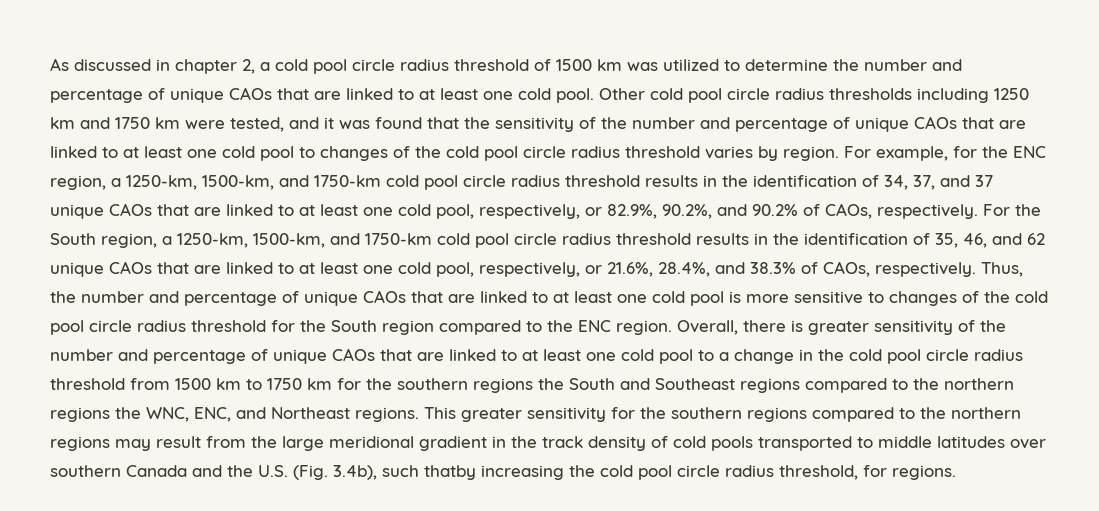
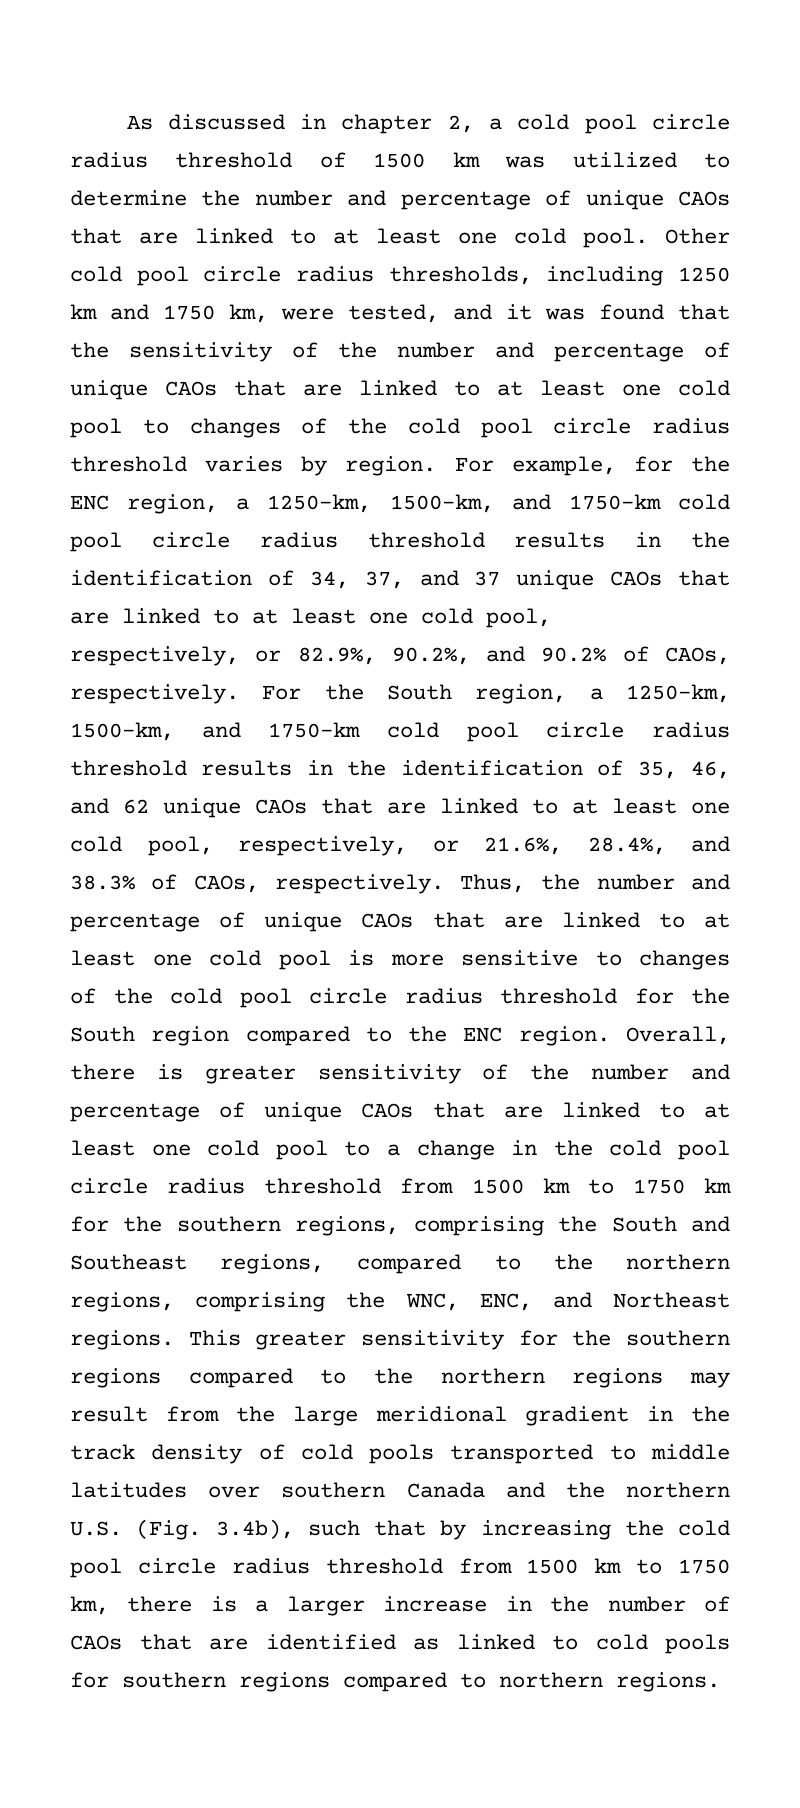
- Other cold pool circle radius thresholds including 1250 km and 1750 km were tested, and it was found that the sensitivity of the number and percentage of unique CAOs that are linked to at least one cold pool to changes of the cold pool circle radius threshold varies by region.
+ Other cold pool circle radius thresholds, including 1250 km and 1750 km, were tested, and it was found that the sensitivity of the number and percentage of unique CAOs that are linked to at least one cold pool to changes of the cold pool circle radius threshold varies by region.
- Overall, there is greater sensitivity of the number and percentage of unique CAOs that are linked to at least one cold pool to a change in the cold pool circle radius threshold from 1500 km to 1750 km for the southern regions the South and Southeast regions compared to the northern regions the WNC, ENC, and Northeast regions.
+ Overall, there is greater sensitivity of the number and percentage of unique CAOs that are linked to at least one cold pool to a change in the cold pool circle radius threshold from 1500 km to 1750 km for the southern regions, comprising the South and Southeast regions, compared to the northern regions, comprising the WNC, ENC, and Northeast regions.
- This greater sensitivity for the southern regions compared to the northern regions may result from the large meridional gradient in the track density of cold pools transported to middle latitudes over southern Canada and the U.S. (Fig. 3.4b), such thatby increasing the cold pool circle radius threshold, for regions.
+ This greater sensitivity for the southern regions compared to the northern regions may result from the large meridional gradient in the track density of cold pools transported to middle latitudes over southern Canada and the northern U.S. (Fig. 3.4b), such that by increasing the cold pool circle radius threshold from 1500 km to 1750 km, there is a larger increase in the number of CAOs that are identified as linked to cold pools for southern regions compared to northern regions.

